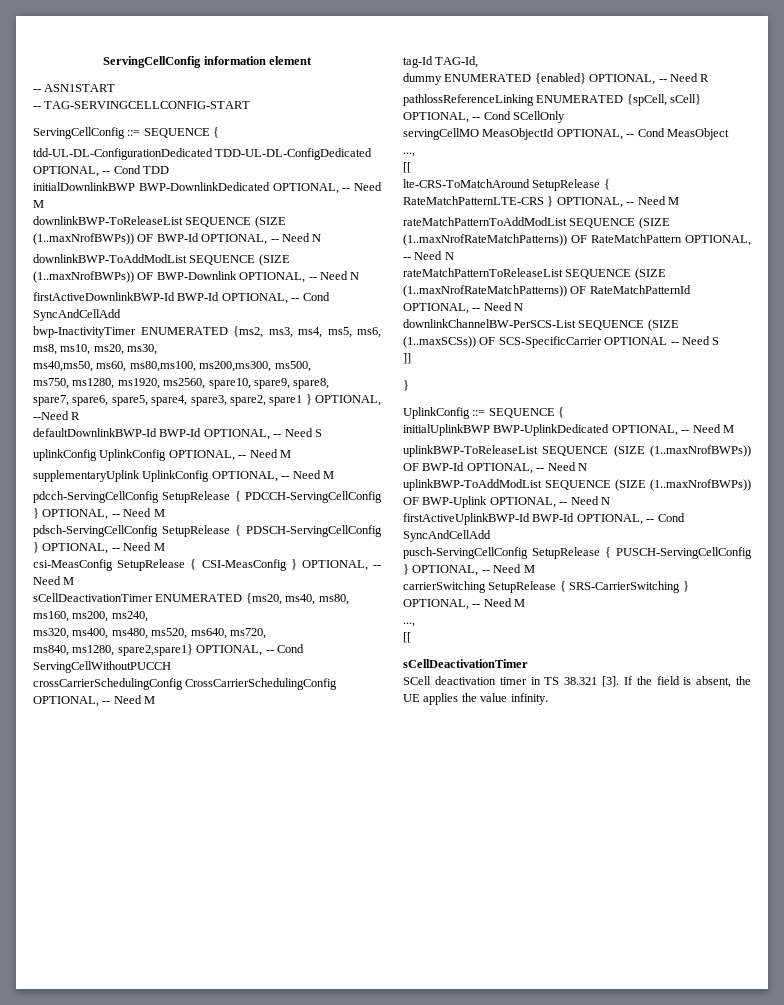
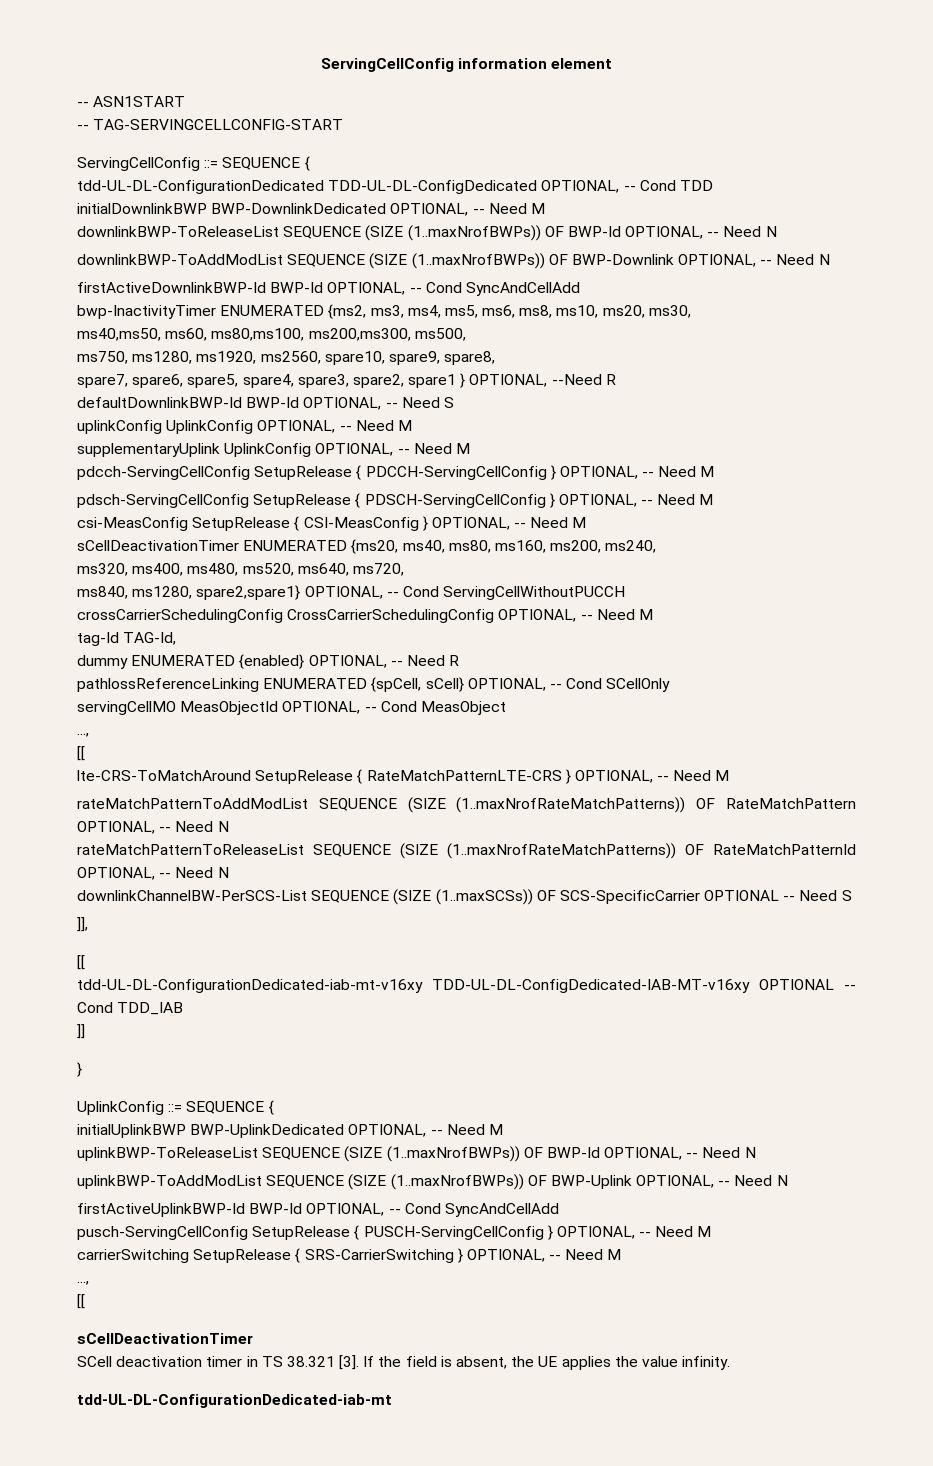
+ ]],
+ [[
+ tdd-UL-DL-ConfigurationDedicated-iab-mt-v16xy TDD-UL-DL-ConfigDedicated-IAB-MT-v16xy OPTIONAL -- Cond TDD_IAB
+ tdd-UL-DL-ConfigurationDedicated-iab-mt

